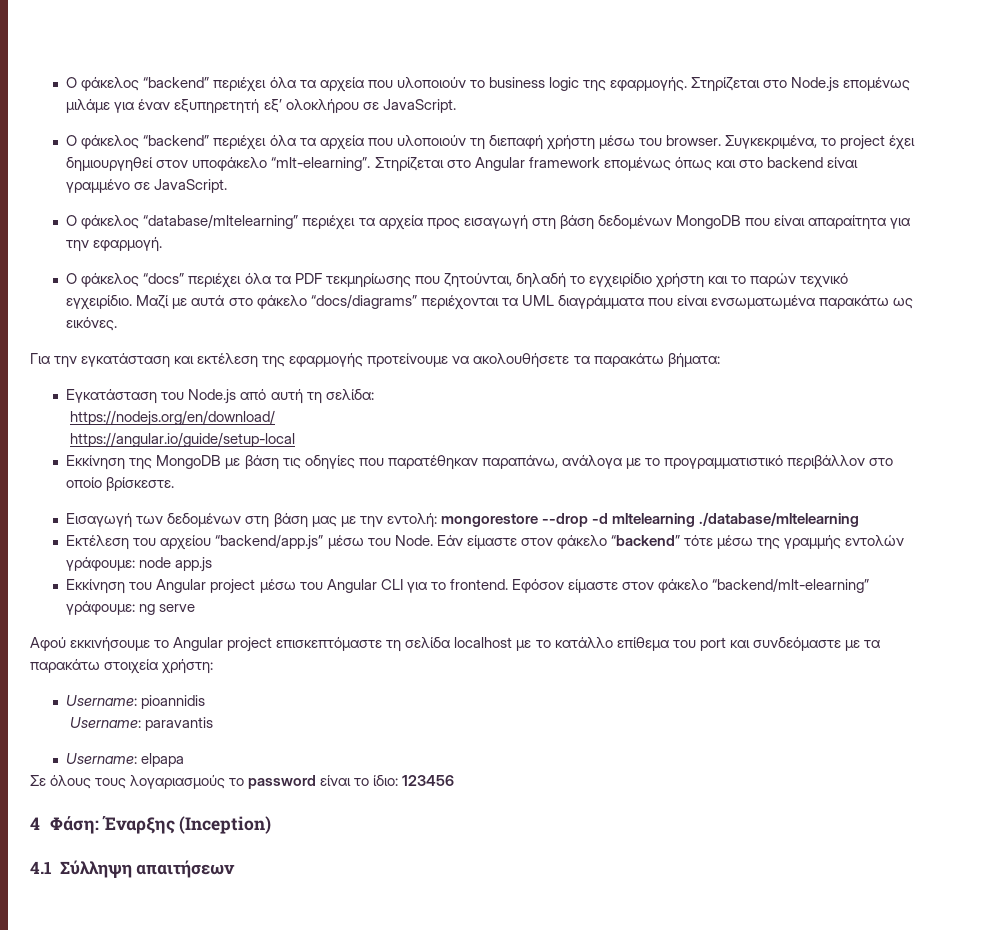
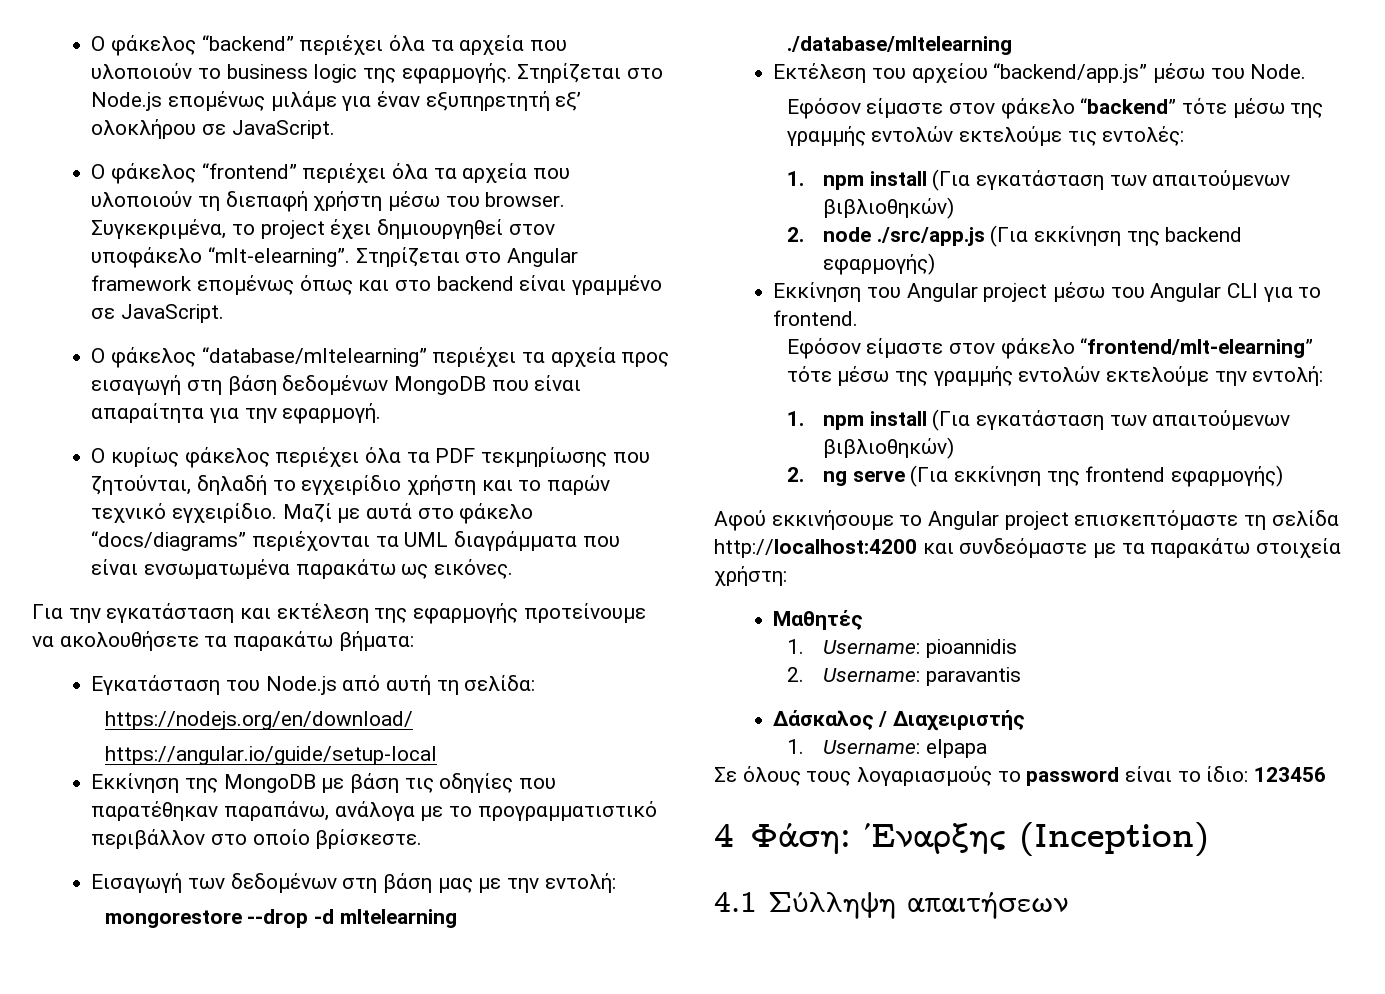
- Ο φάκελος “backend” περιέχει όλα τα αρχεία που υλοποιούν τη διεπαφή χρήστη μέσω του browser.
+ Ο φάκελος “frontend” περιέχει όλα τα αρχεία που υλοποιούν τη διεπαφή χρήστη μέσω του browser.
- Ο φάκελος “docs” περιέχει όλα τα PDF τεκμηρίωσης που ζητούνται, δηλαδή το εγχειρίδιο χρήστη και το παρών τεχνικό εγχειρίδιο.
+ Ο κυρίως φάκελος περιέχει όλα τα PDF τεκμηρίωσης που ζητούνται, δηλαδή το εγχειρίδιο χρήστη και το παρών τεχνικό εγχειρίδιο.
- Εισαγωγή των δεδομένων στη βάση μας με την εντολή: mongorestore --drop -d mltelearning ./database/mltelearning
+ Εισαγωγή των δεδομένων στη βάση μας με την εντολή:
+ mongorestore --drop -d mltelearning ./database/mltelearning
- Εκτέλεση του αρχείου “backend/app.js” μέσω του Node. Εάν είμαστε στον φάκελο “backend” τότε μέσω της γραμμής εντολών γράφουμε: node app.js
+ Εκτέλεση του αρχείου “backend/app.js” μέσω του Node.
+ Εφόσον είμαστε στον φάκελο “backend” τότε μέσω της γραμμής εντολών εκτελούμε τις εντολές:
+ 1. npm install (Για εγκατάσταση των απαιτούμενων βιβλιοθηκών)
+ 2. node ./src/app.js (Για εκκίνηση της backend εφαρμογής)
- Εκκίνηση του Angular project μέσω του Angular CLI για το frontend. Εφόσον είμαστε στον φάκελο “backend/mlt-elearning” γράφουμε: ng serve
+ Εκκίνηση του Angular project μέσω του Angular CLI για το frontend.
+ Εφόσον είμαστε στον φάκελο “frontend/mlt-elearning” τότε μέσω της γραμμής εντολών εκτελούμε την εντολή:
+ 1. npm install (Για εγκατάσταση των απαιτούμενων βιβλιοθηκών)
+ 2. ng serve (Για εκκίνηση της frontend εφαρμογής)
- Αφού εκκινήσουμε το Angular project επισκεπτόμαστε τη σελίδα localhost με το κατάλλο επίθεμα του port και συνδεόμαστε με τα παρακάτω στοιχεία χρήστη:
+ Αφού εκκινήσουμε το Angular project επισκεπτόμαστε τη σελίδα http://localhost:4200 και συνδεόμαστε με τα παρακάτω στοιχεία χρήστη:
- Username: pioannidis
+ Μαθητές
+ 1. Username: pioannidis
- Username: paravantis
+ 2. Username: paravantis
- Username: elpapa
+ Δάσκαλος / Διαχειριστής
+ 1. Username: elpapa

